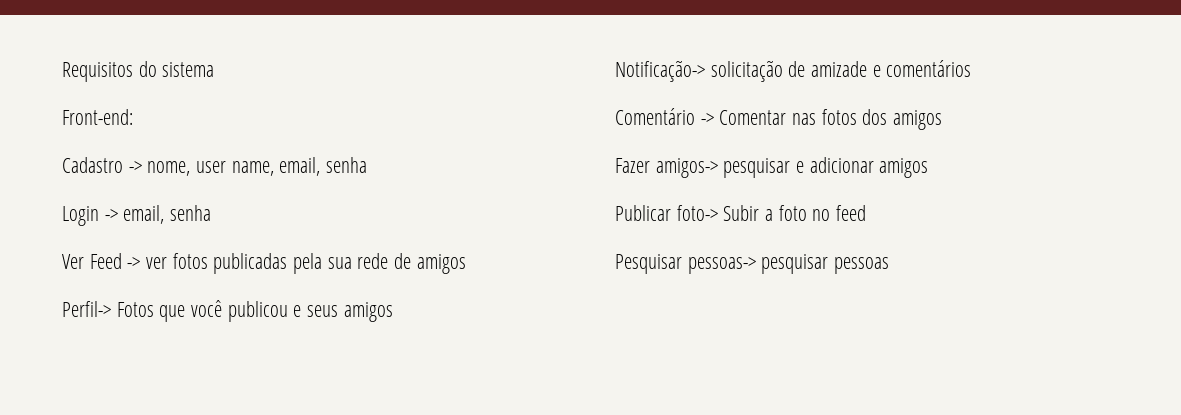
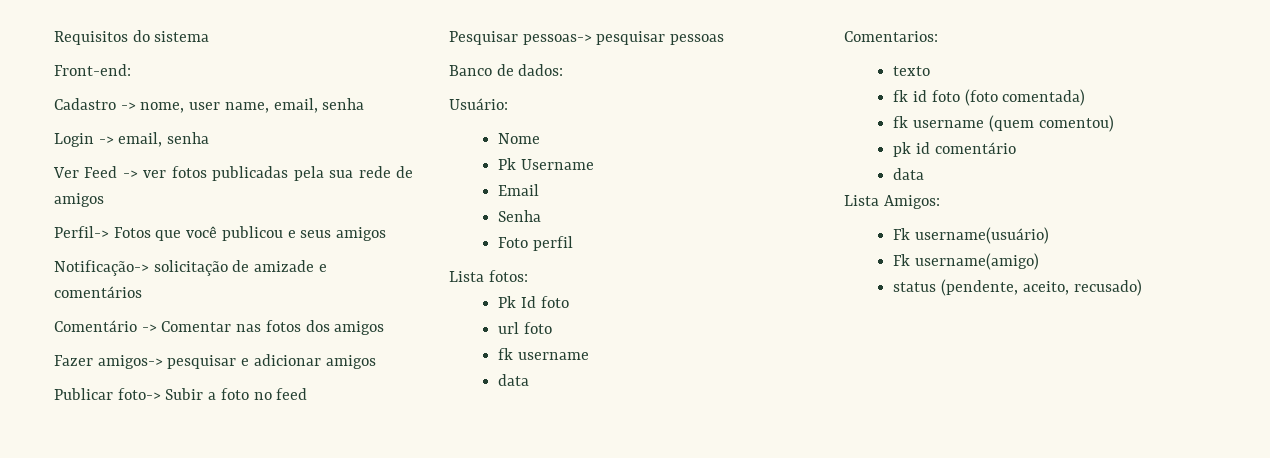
+ Banco de dados:
+ Usuário:
+ Nome
+ Pk Username
+ Email
+ Senha
+ Foto perfil
+ Lista fotos:
+ Pk Id foto
+ url foto
+ fk username
+ data
+ Comentarios:
+ texto
+ fk id foto (foto comentada)
+ fk username (quem comentou)
+ pk id comentário
+ data
+ Lista Amigos:
+ Fk username(usuário)
+ Fk username(amigo)
+ status (pendente, aceito, recusado)

